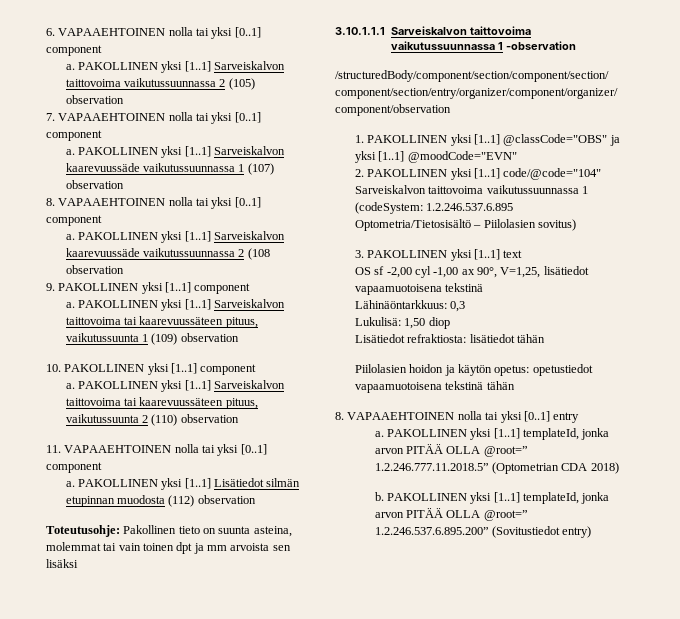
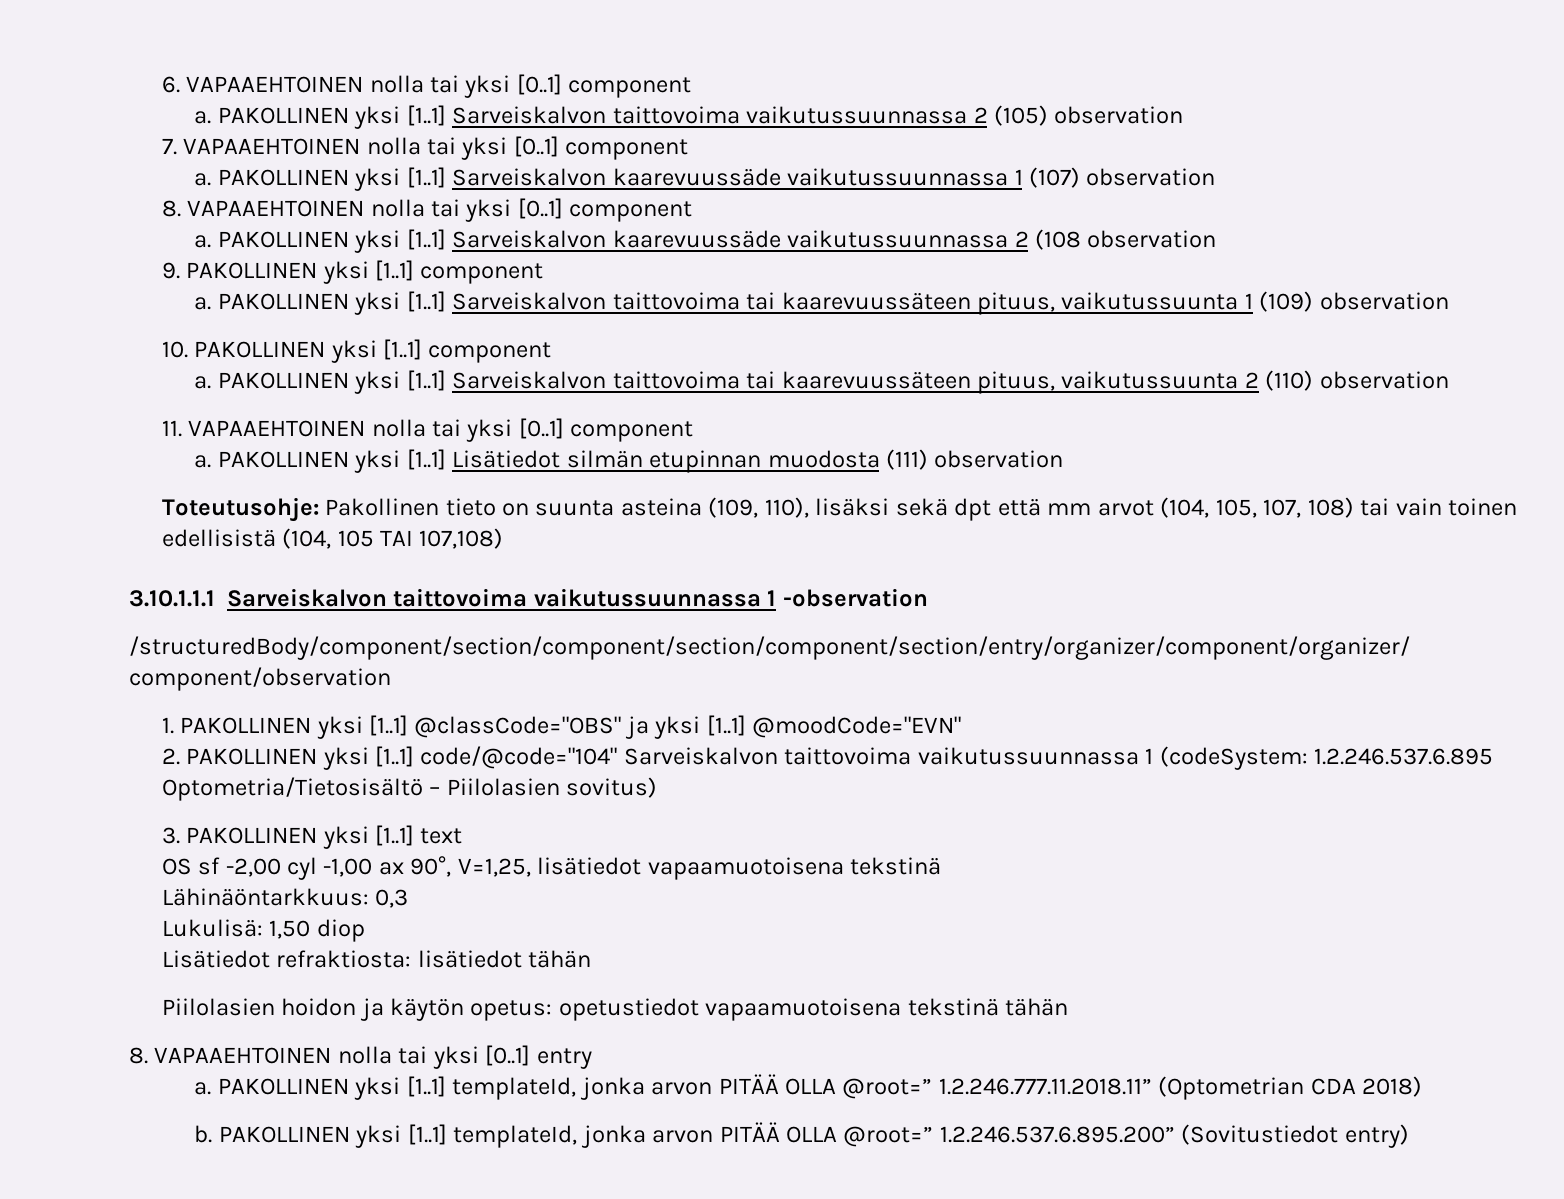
- PAKOLLINEN yksi [1..1] Lisätiedot silmän etupinnan muodosta (112) observation
+ PAKOLLINEN yksi [1..1] Lisätiedot silmän etupinnan muodosta (111) observation
- Toteutusohje: Pakollinen tieto on suunta asteina, molemmat tai vain toinen dpt ja mm arvoista sen lisäksi
+ Toteutusohje: Pakollinen tieto on suunta asteina (109, 110), lisäksi sekä dpt että mm arvot (104, 105, 107, 108) tai vain toinen edellisistä (104, 105 TAI 107,108)
- PAKOLLINEN yksi [1..1] templateId, jonka arvon PITÄÄ OLLA @root=” 1.2.246.777.11.2018.5” (Optometrian CDA 2018)
+ PAKOLLINEN yksi [1..1] templateId, jonka arvon PITÄÄ OLLA @root=” 1.2.246.777.11.2018.11” (Optometrian CDA 2018)

